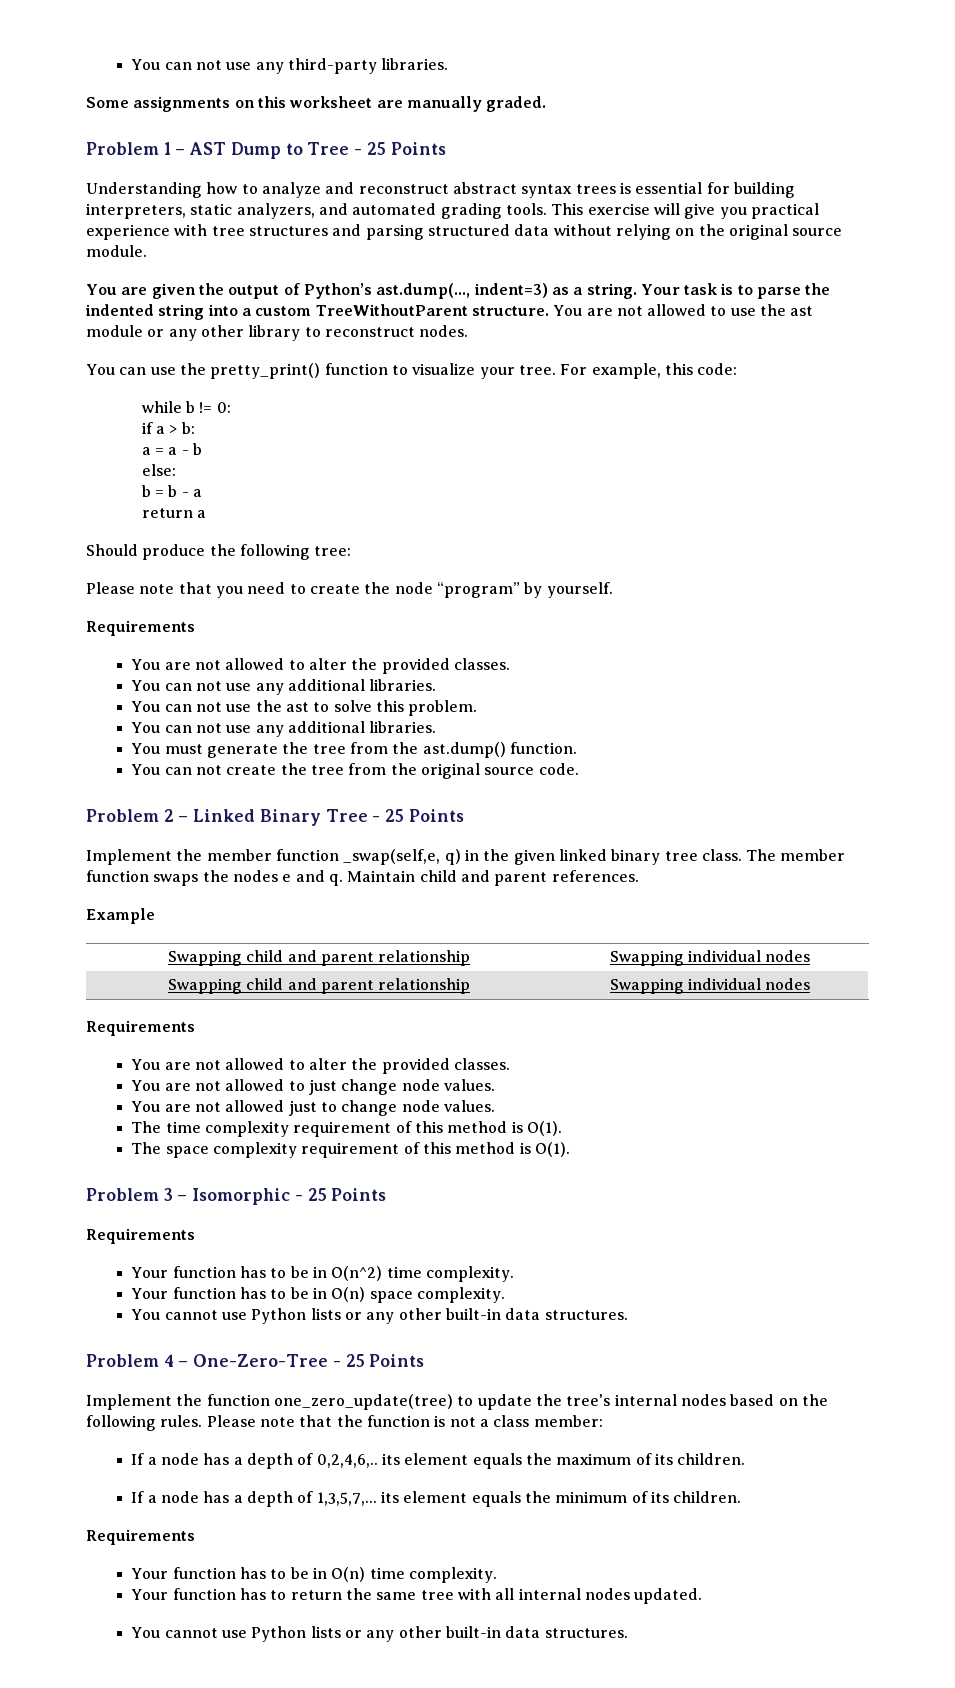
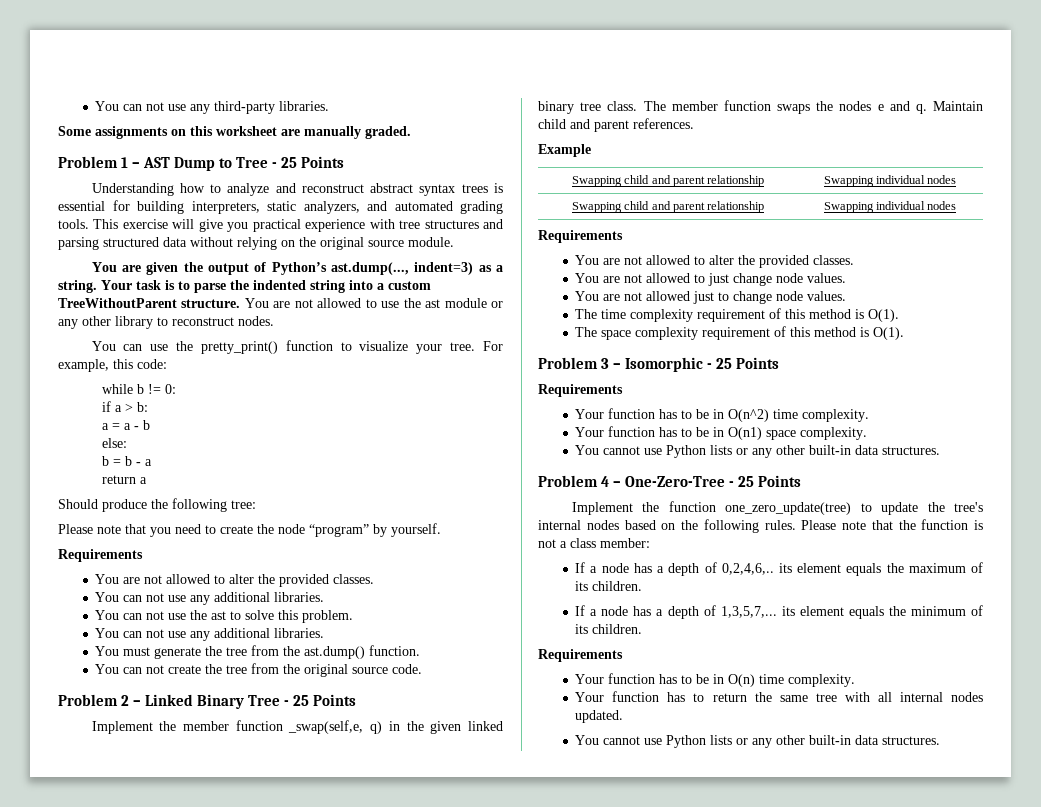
- Your function has to be in O(n) space complexity.
+ Your function has to be in O(n1) space complexity.

